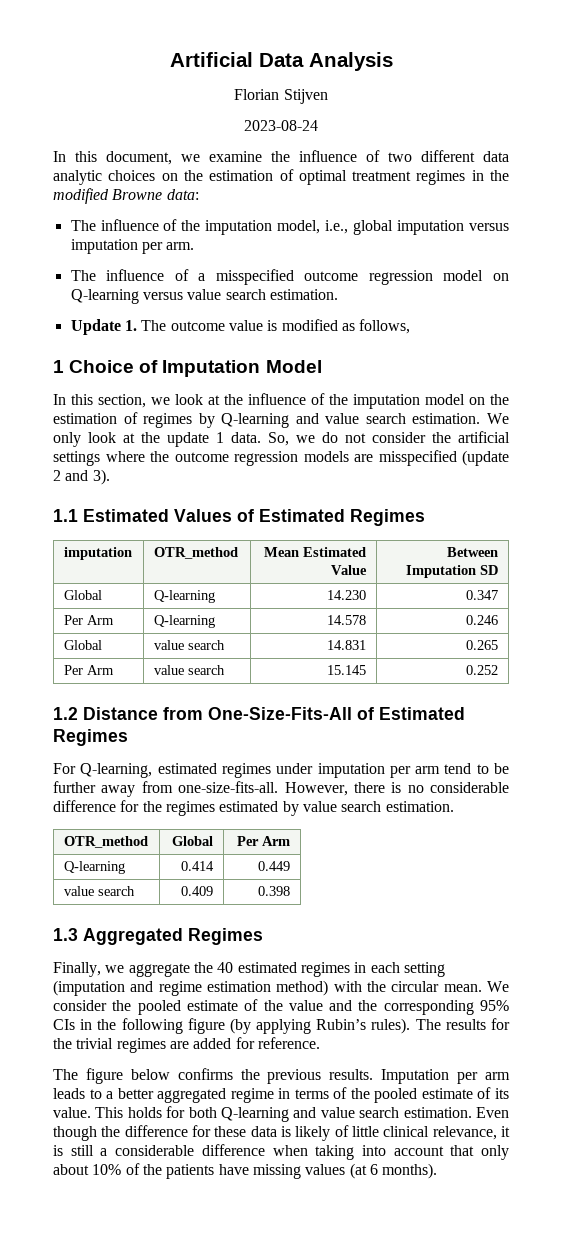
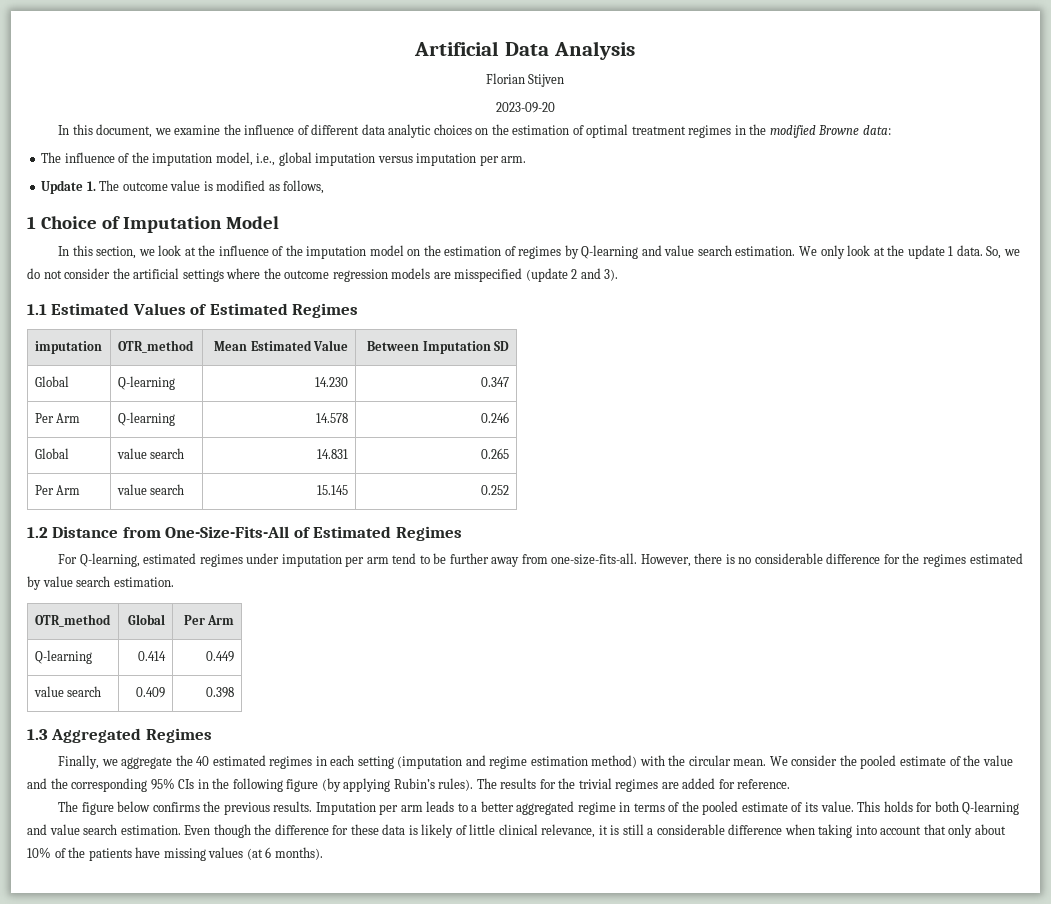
- 2023-08-24
+ 2023-09-20
- In this document, we examine the influence of two different data analytic choices on the estimation of optimal treatment regimes in the modified Browne data:
+ In this document, we examine the influence of different data analytic choices on the estimation of optimal treatment regimes in the modified Browne data:
- The influence of a misspecified outcome regression model on Q-learning versus value search estimation.

